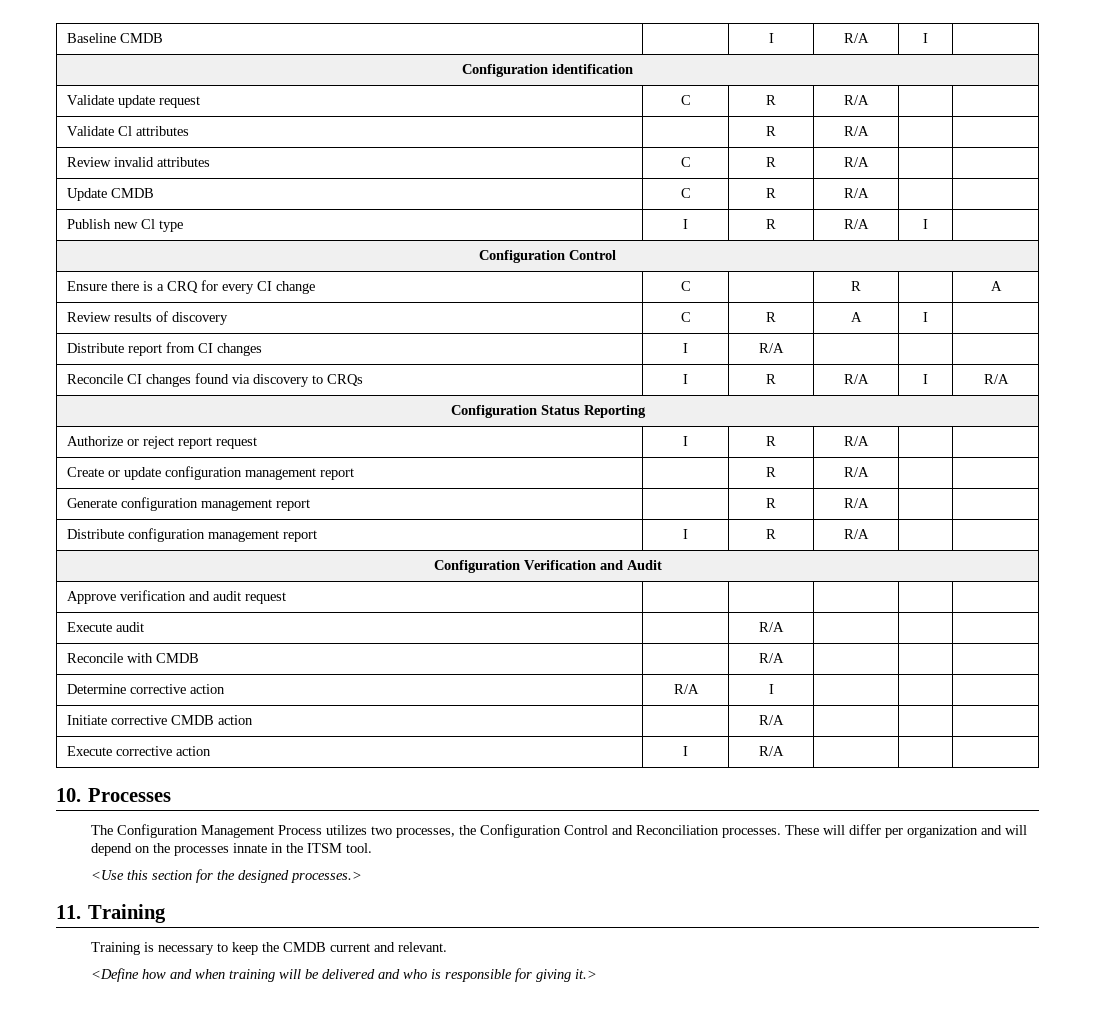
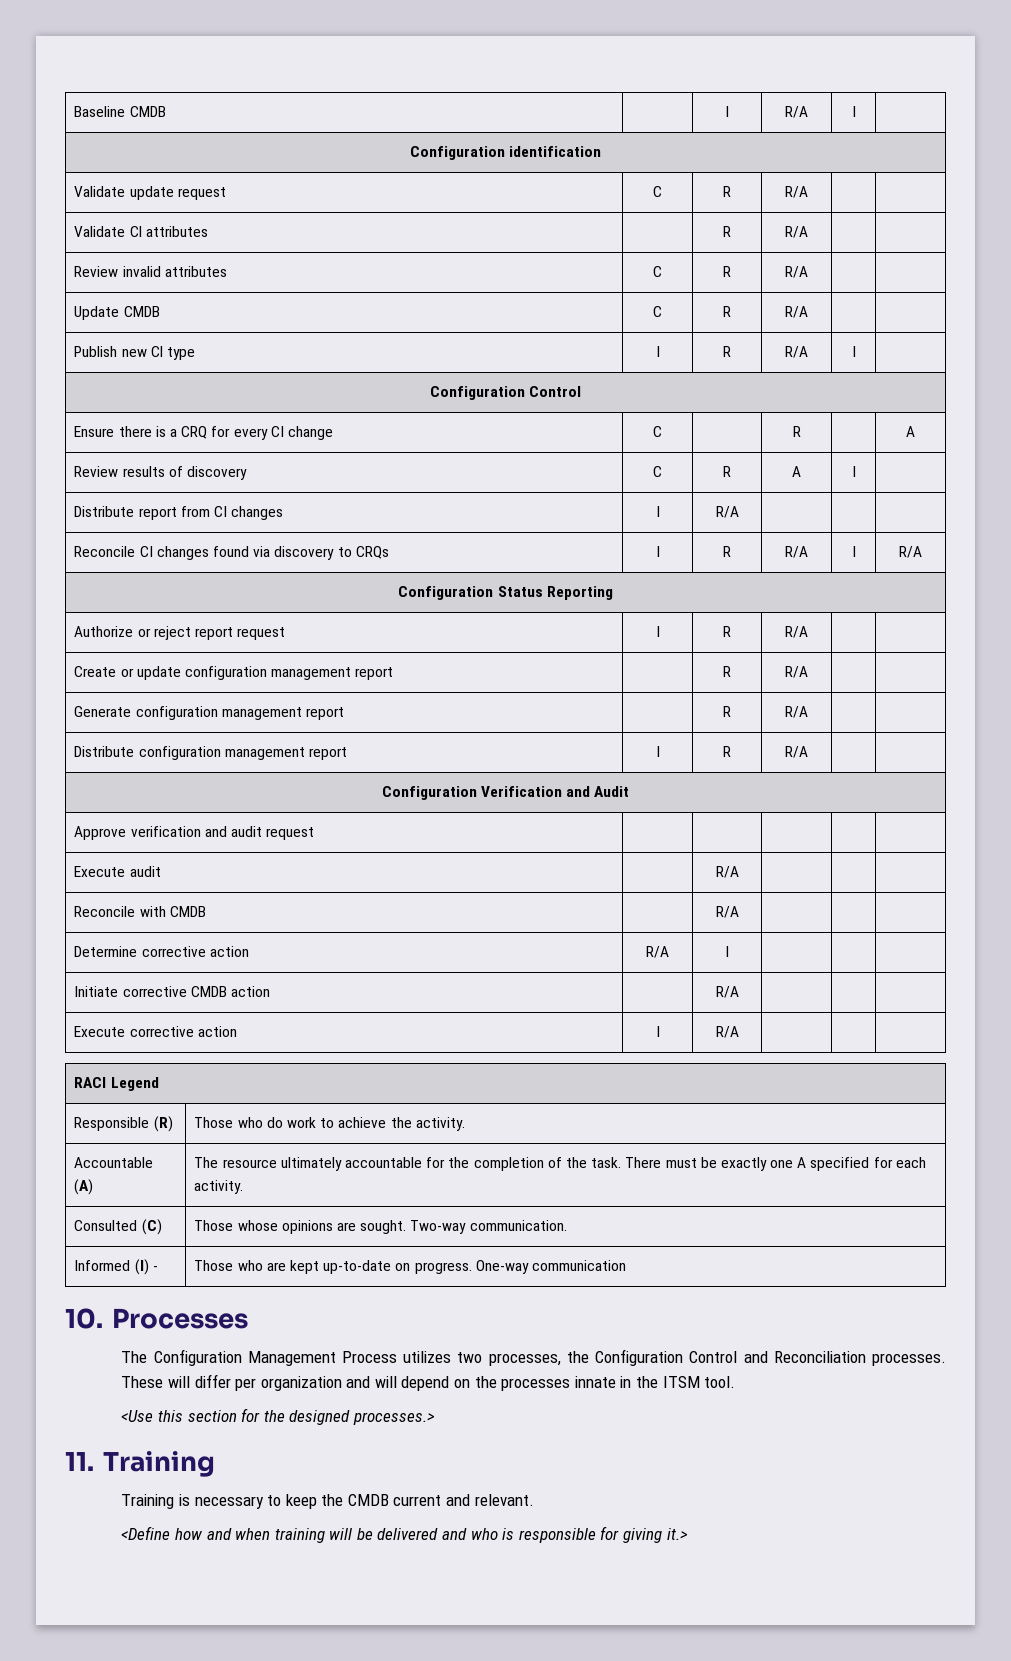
+ RACI Legend
+ Responsible (R) | Those who do work to achieve the activity.
+ Accountable (A) | The resource ultimately accountable for the completion of the task. There must be exactly one A specified for each activity.
+ Consulted (C) | Those whose opinions are sought. Two-way communication.
+ Informed (I) - | Those who are kept up-to-date on progress. One-way communication

